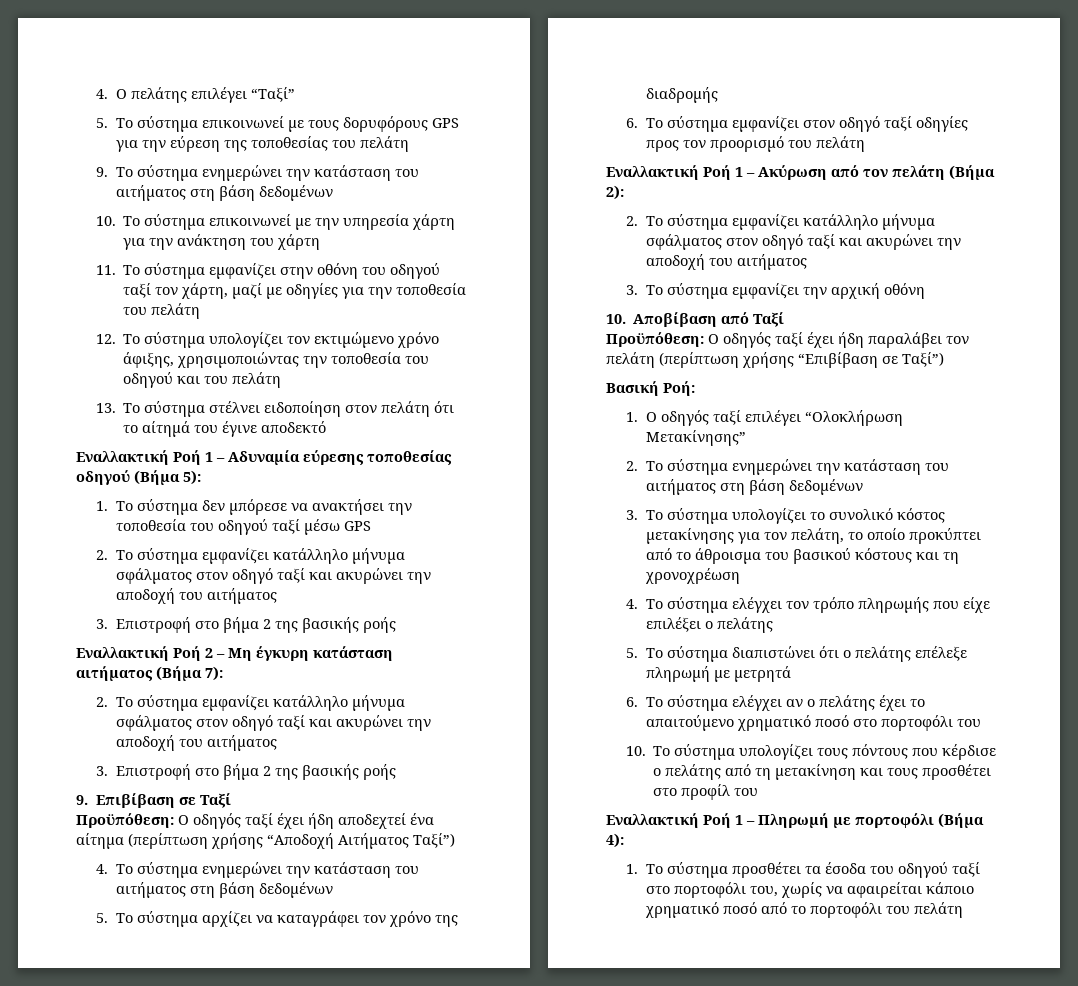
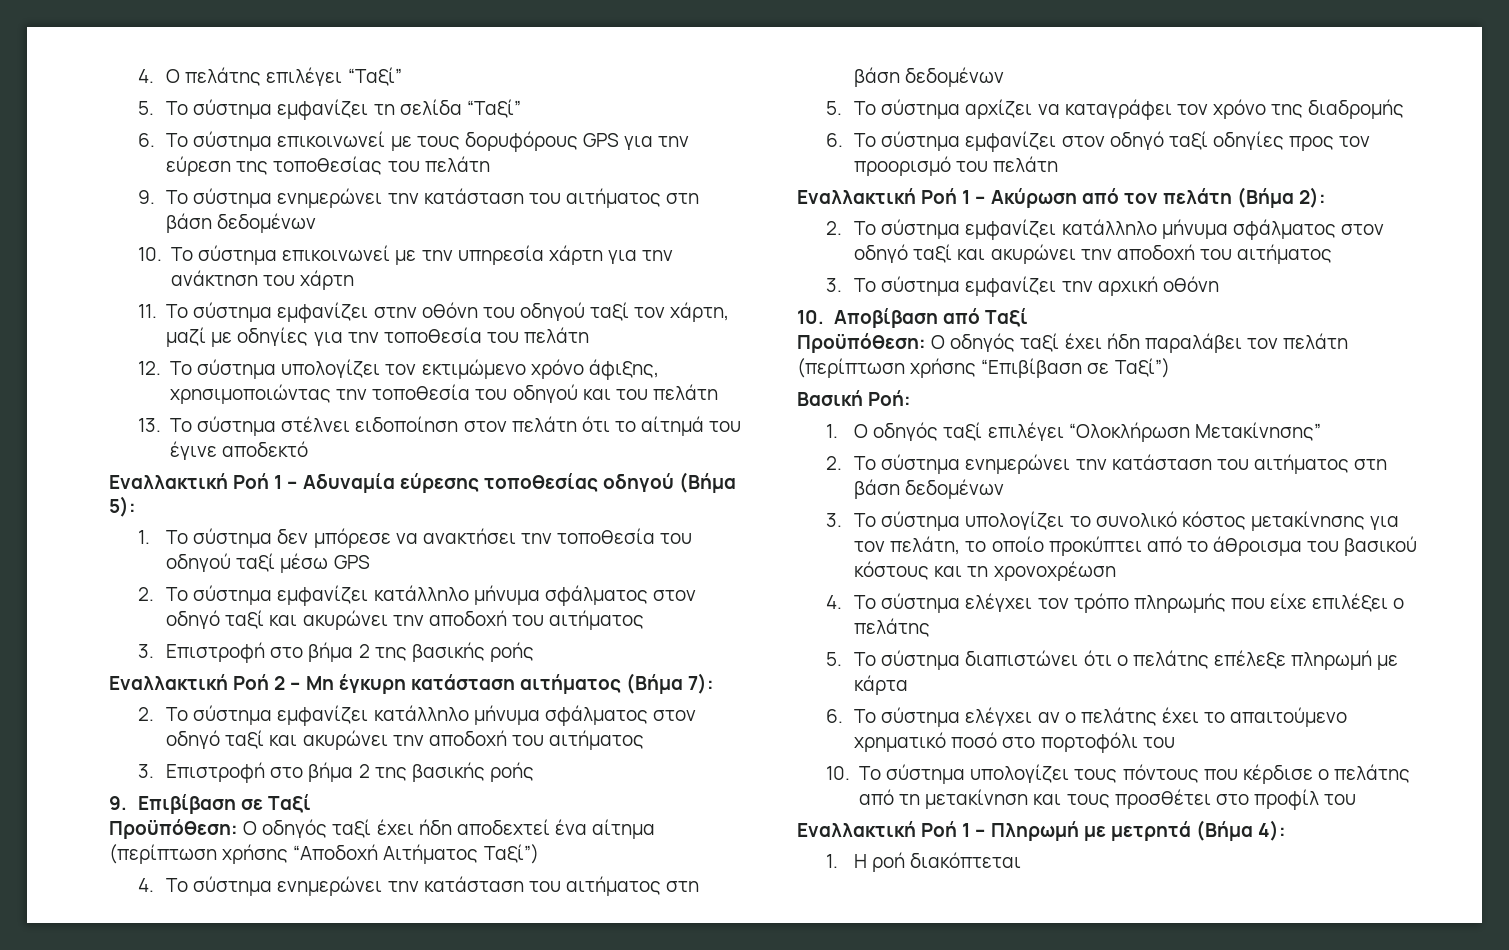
- 5. To σύστημα επικοινωνεί με τους δορυφόρους GPS για την εύρεση της τοποθεσίας του πελάτη
+ 5. To σύστημα εμφανίζει τη σελίδα “Ταξί”
+ 6. Το σύστημα επικοινωνεί με τους δορυφόρους GPS για την εύρεση της τοποθεσίας του πελάτη
- 5. Το σύστημα διαπιστώνει ότι ο πελάτης επέλεξε πληρωμή με μετρητά
+ 5. Το σύστημα διαπιστώνει ότι ο πελάτης επέλεξε πληρωμή με κάρτα
- Εναλλακτική Ροή 1 – Πληρωμή με πορτοφόλι (Βήμα 4):
+ Εναλλακτική Ροή 1 – Πληρωμή με μετρητά (Βήμα 4):
- 1. Το σύστημα προσθέτει τα έσοδα του οδηγού ταξί στο πορτοφόλι του, χωρίς να αφαιρείται κάποιο χρηματικό ποσό από το πορτοφόλι του πελάτη
+ 1. Η ροή διακόπτεται

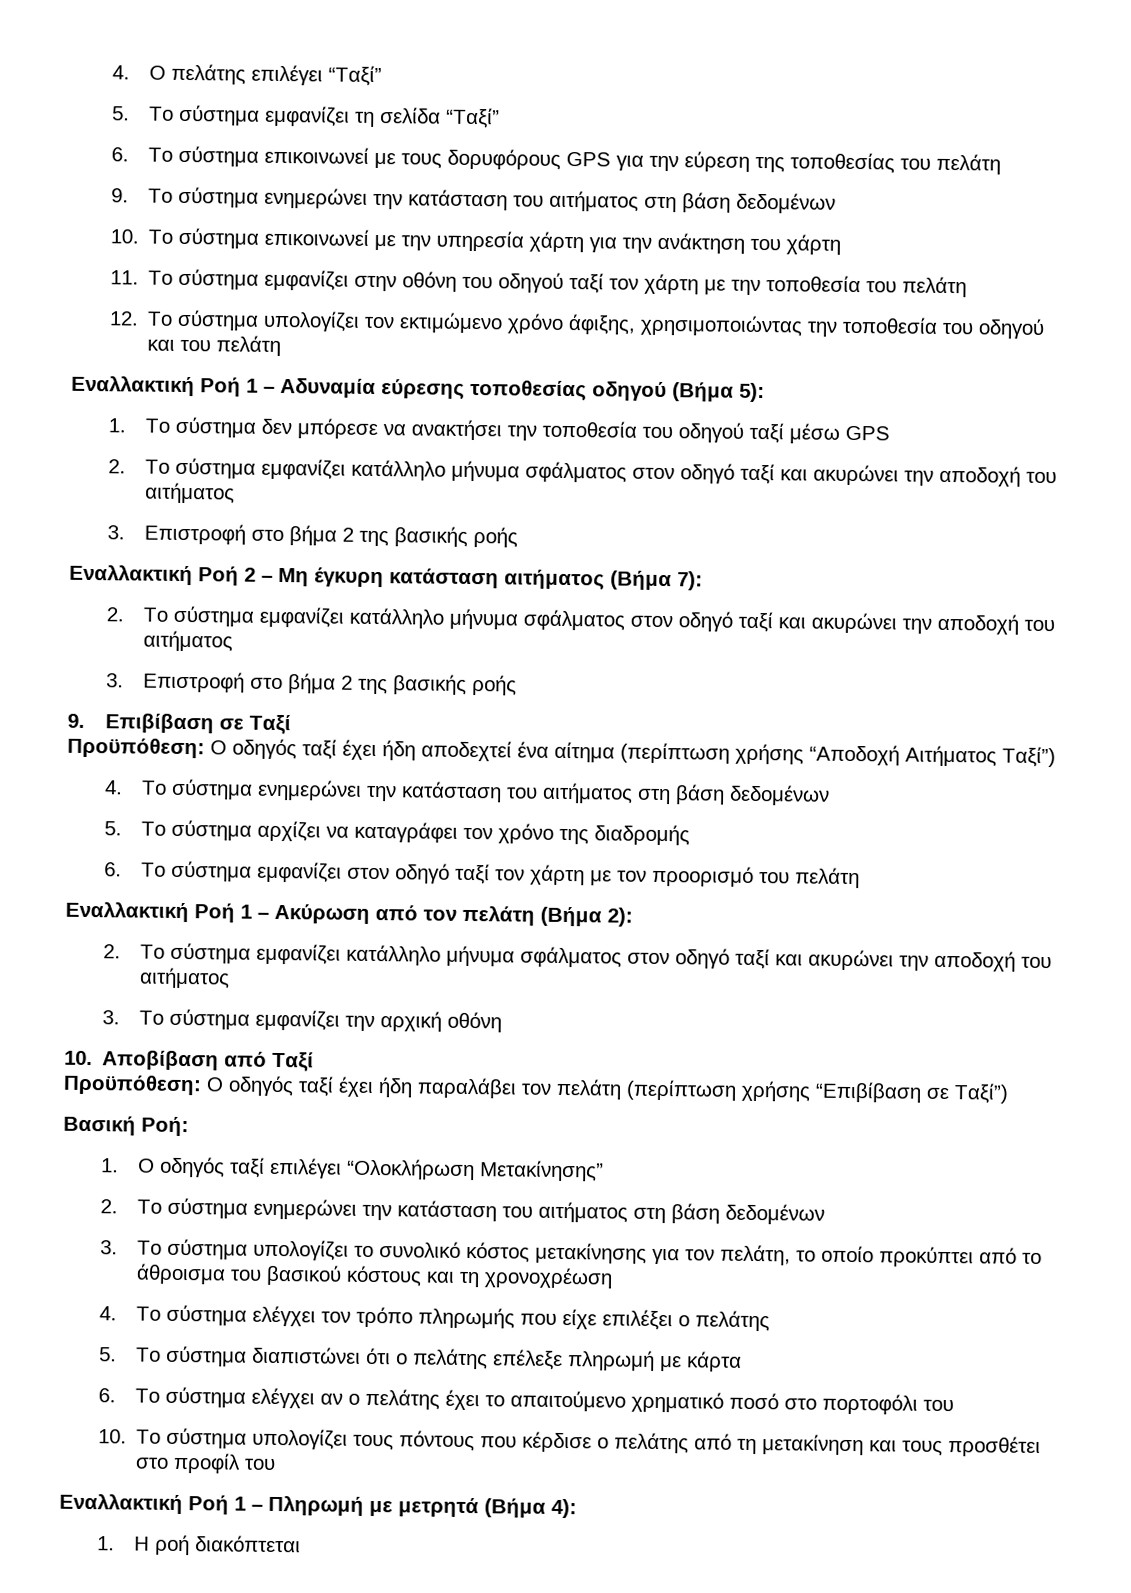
- 11. Το σύστημα εμφανίζει στην οθόνη του οδηγού ταξί τον χάρτη, μαζί με οδηγίες για την τοποθεσία του πελάτη
+ 11. Το σύστημα εμφανίζει στην οθόνη του οδηγού ταξί τον χάρτη με την τοποθεσία του πελάτη
- 13. Το σύστημα στέλνει ειδοποίηση στον πελάτη ότι το αίτημά του έγινε αποδεκτό
- 6. Το σύστημα εμφανίζει στον οδηγό ταξί οδηγίες προς τον προορισμό του πελάτη
+ 6. Το σύστημα εμφανίζει στον οδηγό ταξί τον χάρτη με τον προορισμό του πελάτη

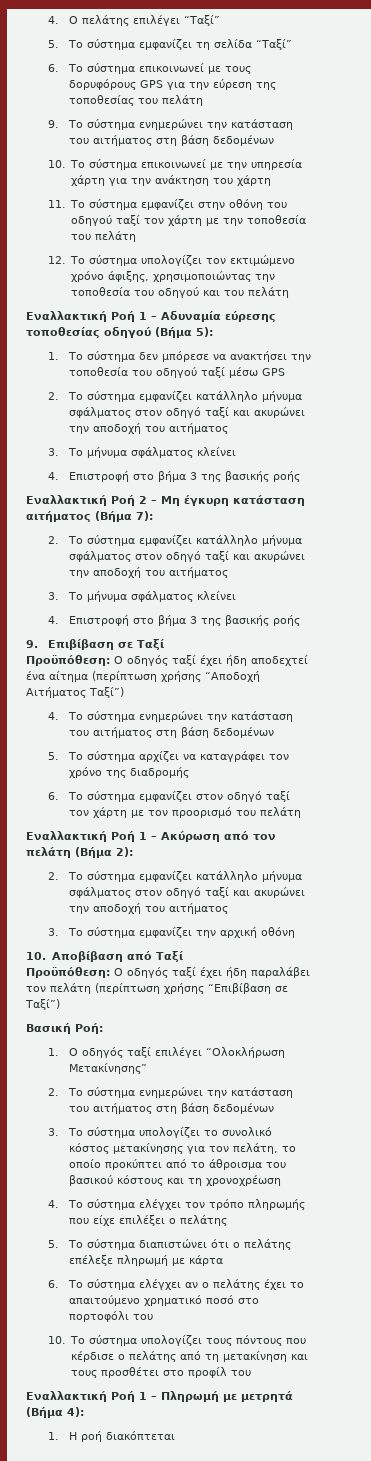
  1. Το σύστημα δεν μπόρεσε να ανακτήσει την τοποθεσία του οδηγού ταξί μέσω GPS
  2. Το σύστημα εμφανίζει κατάλληλο μήνυμα σφάλματος στον οδηγό ταξί και ακυρώνει την αποδοχή του αιτήματος
- 3. Επιστροφή στο βήμα 2 της βασικής ροής
+ 3. Το μήνυμα σφάλματος κλείνει
+ 4. Επιστροφή στο βήμα 3 της βασικής ροής
  Εναλλακτική Ροή 2 – Μη έγκυρη κατάσταση αιτήματος (Βήμα 7):
  2. Το σύστημα εμφανίζει κατάλληλο μήνυμα σφάλματος στον οδηγό ταξί και ακυρώνει την αποδοχή του αιτήματος
- 3. Επιστροφή στο βήμα 2 της βασικής ροής
+ 3. Το μήνυμα σφάλματος κλείνει
+ 4. Επιστροφή στο βήμα 3 της βασικής ροής

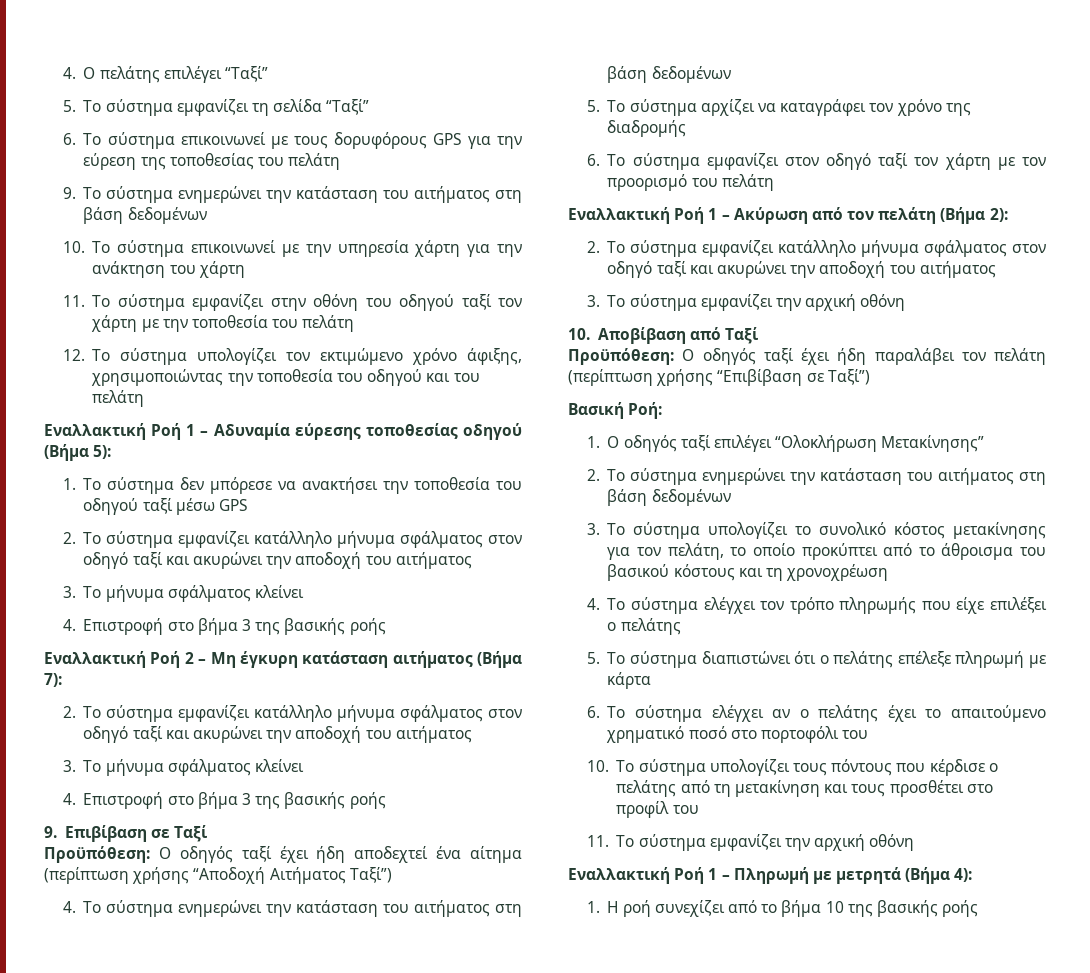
+ 11. Το σύστημα εμφανίζει την αρχική οθόνη
- 1. Η ροή διακόπτεται
+ 1. Η ροή συνεχίζει από το βήμα 10 της βασικής ροής

